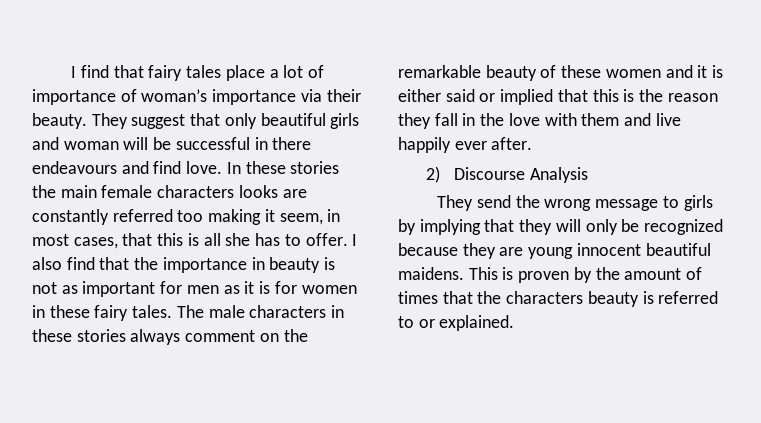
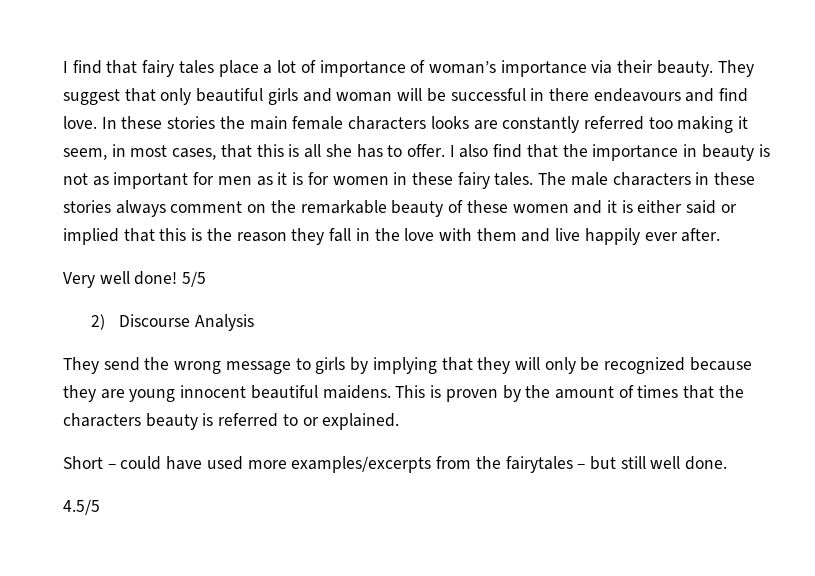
+ Very well done! 5/5
+ Short – could have used more examples/excerpts from the fairytales – but still well done.
+ 4.5/5

